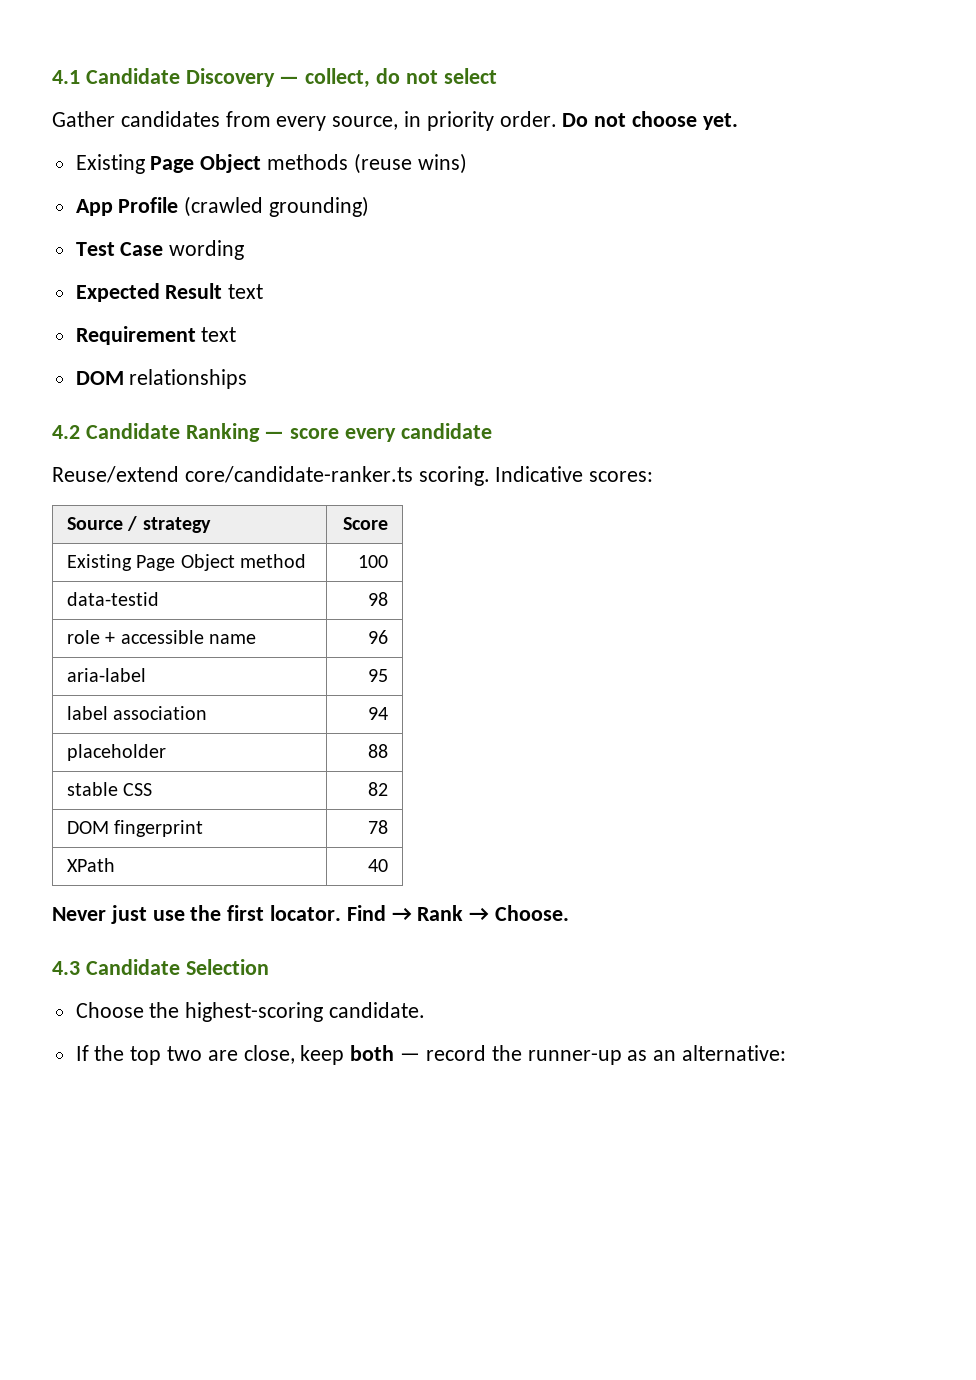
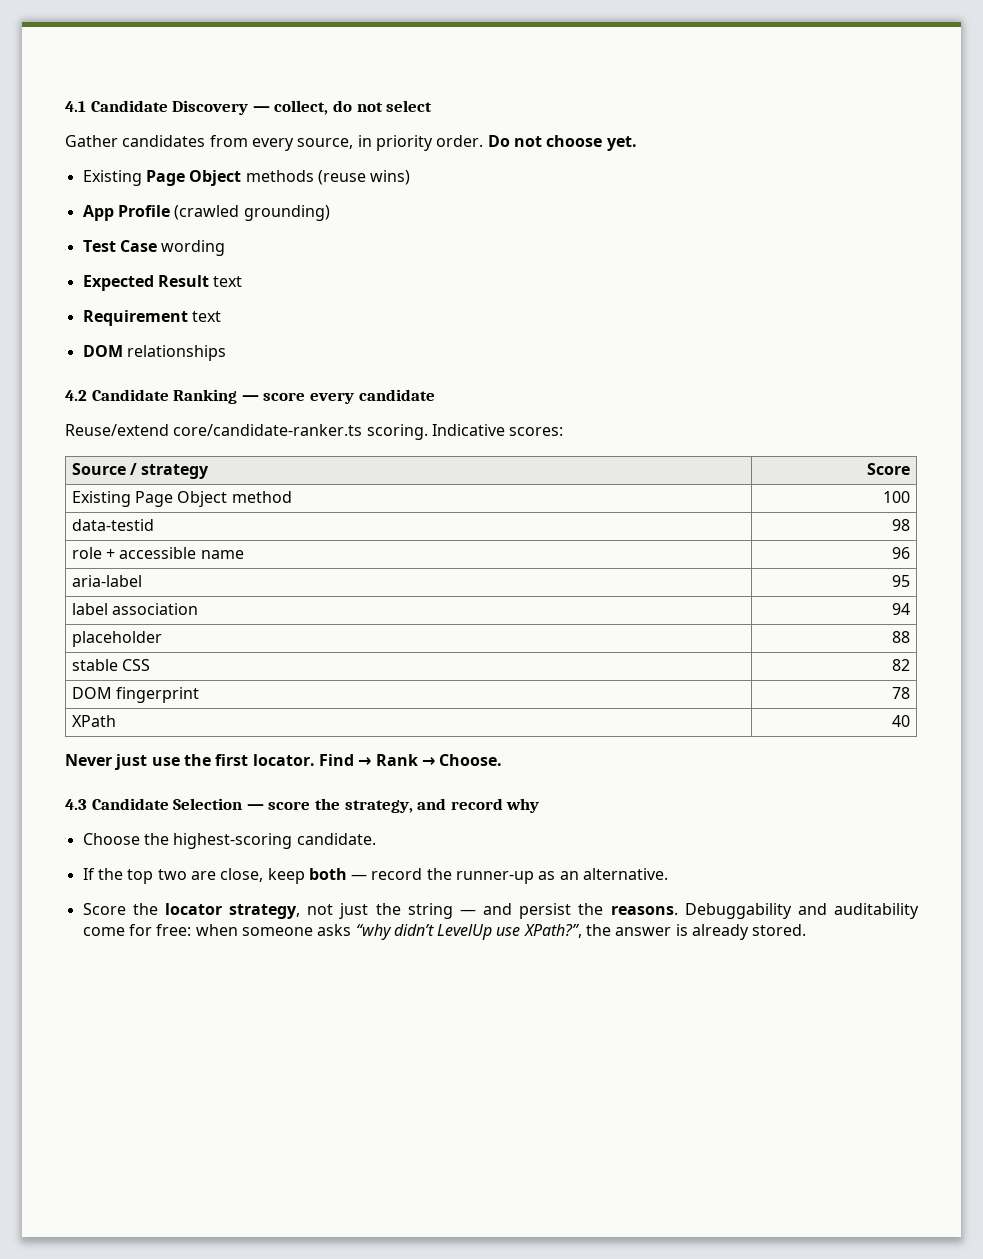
- 4.3 Candidate Selection
+ 4.3 Candidate Selection — score the strategy, and record why
- If the top two are close, keep both — record the runner-up as an alternative:
+ If the top two are close, keep both — record the runner-up as an alternative.
+ Score the locator strategy, not just the string — and persist the reasons. Debuggability and auditability come for free: when someone asks “why didn’t LevelUp use XPath?”, the answer is already stored.

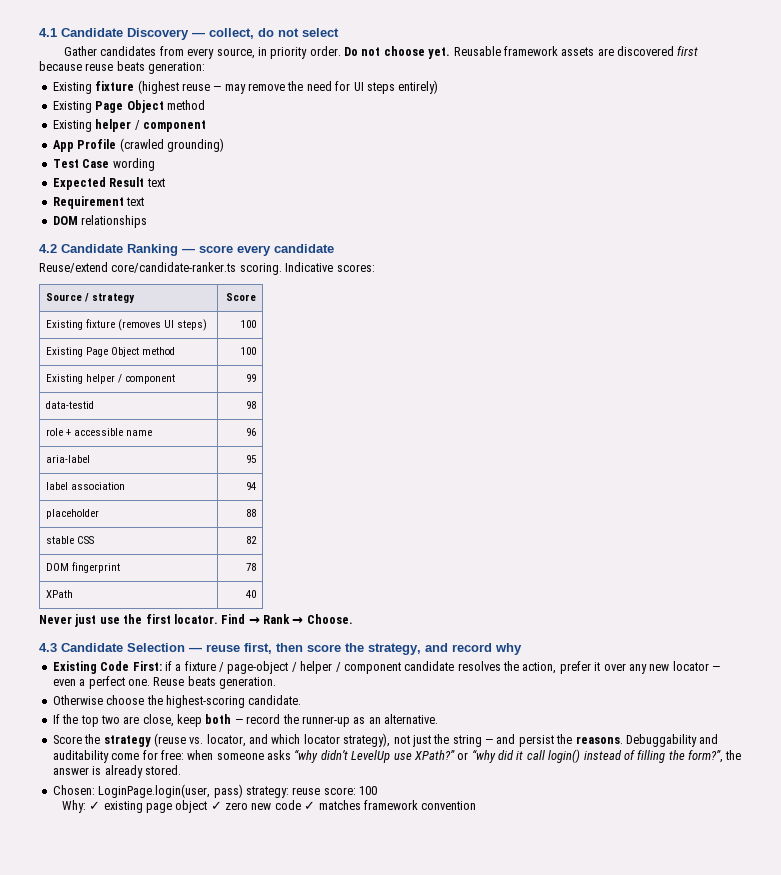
- Do not choose yet.
- Existing Page Object methods (reuse wins)
+ Do not choose yet. Reusable framework assets are discovered first because reuse beats generation:
+ Existing fixture (highest reuse — may remove the need for UI steps entirely)
+ Existing Page Object method
+ Existing helper / component
+ Existing fixture (removes UI steps) | 100
+ Existing helper / component | 99
- 4.3 Candidate Selection — score the strategy, and record why
+ 4.3 Candidate Selection — reuse first, then score the strategy, and record why
- Choose the highest-scoring candidate.
+ Existing Code First: if a fixture / page-object / helper / component candidate resolves the action, prefer it over any new locator — even a perfect one. Reuse beats generation.
+ Otherwise choose the highest-scoring candidate.
- Score the locator strategy, not just the string — and persist the reasons.
+ Score the strategy (reuse vs. locator, and which locator strategy), not just the string — and persist the reasons.
- Debuggability and auditability come for free: when someone asks “why didn’t LevelUp use XPath?”, the answer is already stored.
+ Debuggability and auditability come for free: when someone asks “why didn’t LevelUp use XPath?” or “why did it call login() instead of filling the form?”, the answer is already stored.
+ Chosen: LoginPage.login(user, pass) strategy: reuse score: 100
+ Why: ✓ existing page object ✓ zero new code ✓ matches framework convention

